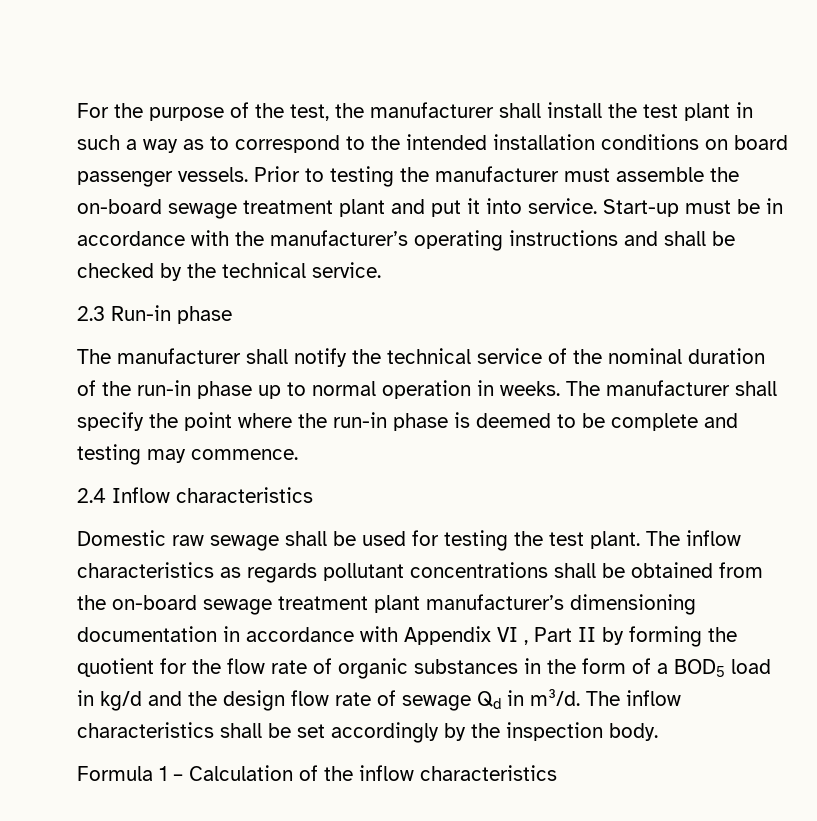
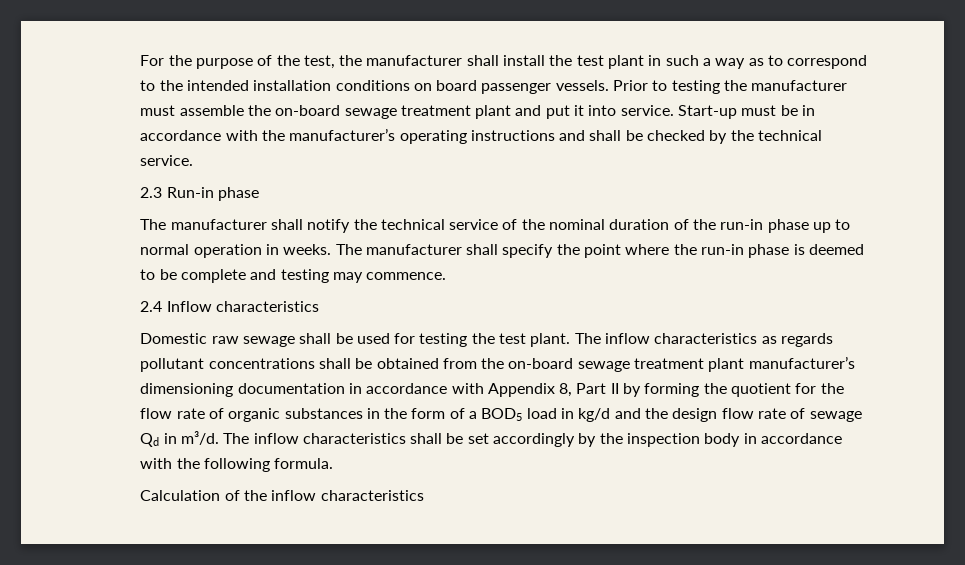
- The inflow characteristics as regards pollutant concentrations shall be obtained from the on-board sewage treatment plant manufacturer’s dimensioning documentation in accordance with Appendix VI , Part II by forming the quotient for the flow rate of organic substances in the form of a BOD5 load in kg/d and the design flow rate of sewage Qd in m³/d.
+ The inflow characteristics as regards pollutant concentrations shall be obtained from the on-board sewage treatment plant manufacturer’s dimensioning documentation in accordance with Appendix 8, Part II by forming the quotient for the flow rate of organic substances in the form of a BOD5 load in kg/d and the design flow rate of sewage Qd in m³/d.
- The inflow characteristics shall be set accordingly by the inspection body.
- Formula 1 – Calculation of the inflow characteristics
+ The inflow characteristics shall be set accordingly by the inspection body in accordance with the following formula.
+ Calculation of the inflow characteristics

